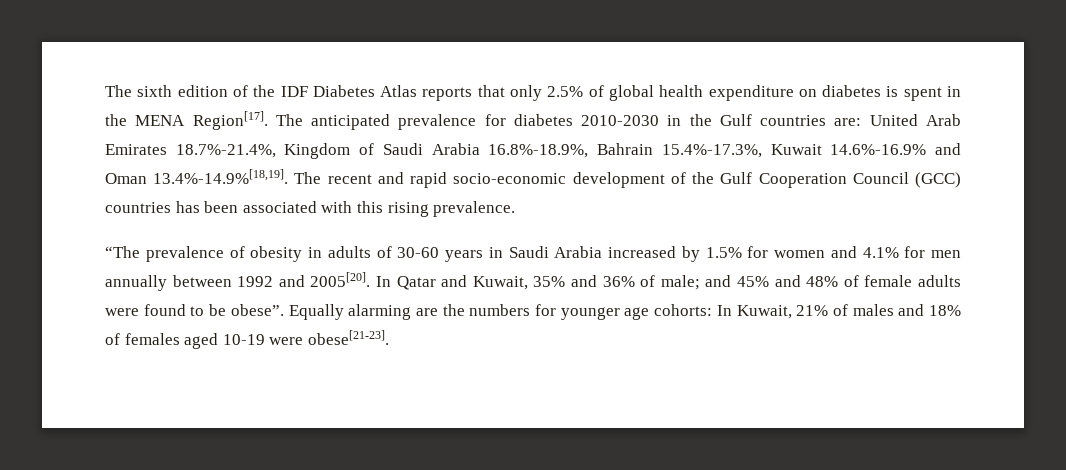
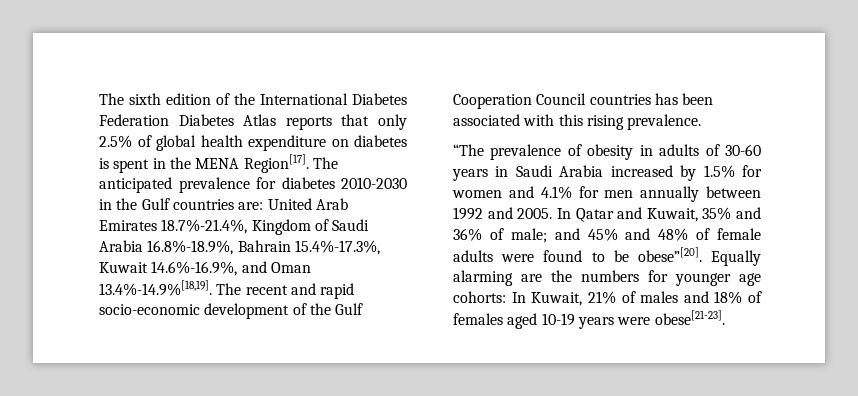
- The sixth edition of the IDF Diabetes Atlas reports that only 2.5% of global health expenditure on diabetes is spent in the MENA Region[17].
+ The sixth edition of the International Diabetes Federation Diabetes Atlas reports that only 2.5% of global health expenditure on diabetes is spent in the MENA Region[17].
- The anticipated prevalence for diabetes 2010-2030 in the Gulf countries are: United Arab Emirates 18.7%-21.4%, Kingdom of Saudi Arabia 16.8%-18.9%, Bahrain 15.4%-17.3%, Kuwait 14.6%-16.9% and Oman 13.4%-14.9%[18,19]. The recent and rapid socio-economic development of the Gulf Cooperation Council (GCC) countries has been associated with this rising prevalence.
+ The anticipated prevalence for diabetes 2010-2030 in the Gulf countries are: United Arab Emirates 18.7%-21.4%, Kingdom of Saudi Arabia 16.8%-18.9%, Bahrain 15.4%-17.3%, Kuwait 14.6%-16.9%, and Oman 13.4%-14.9%[18,19]. The recent and rapid socio-economic development of the Gulf Cooperation Council countries has been associated with this rising prevalence.
- “The prevalence of obesity in adults of 30-60 years in Saudi Arabia increased by 1.5% for women and 4.1% for men annually between 1992 and 2005[20].
+ “The prevalence of obesity in adults of 30-60 years in Saudi Arabia increased by 1.5% for women and 4.1% for men annually between 1992 and 2005.
- In Qatar and Kuwait, 35% and 36% of male; and 45% and 48% of female adults were found to be obese”.
+ In Qatar and Kuwait, 35% and 36% of male; and 45% and 48% of female adults were found to be obese”[20].
- Equally alarming are the numbers for younger age cohorts: In Kuwait, 21% of males and 18% of females aged 10-19 were obese[21-23].
+ Equally alarming are the numbers for younger age cohorts: In Kuwait, 21% of males and 18% of females aged 10-19 years were obese[21-23].

